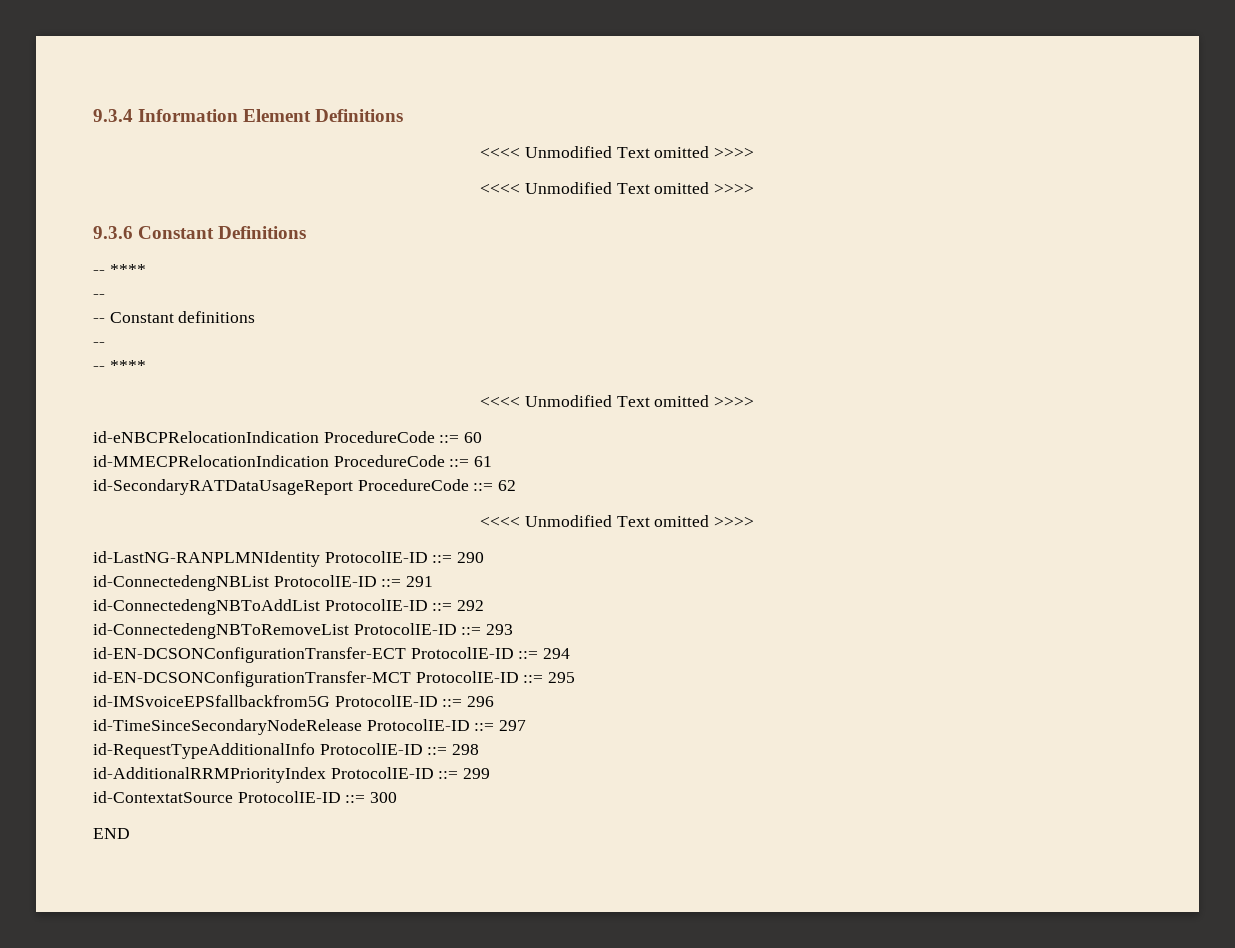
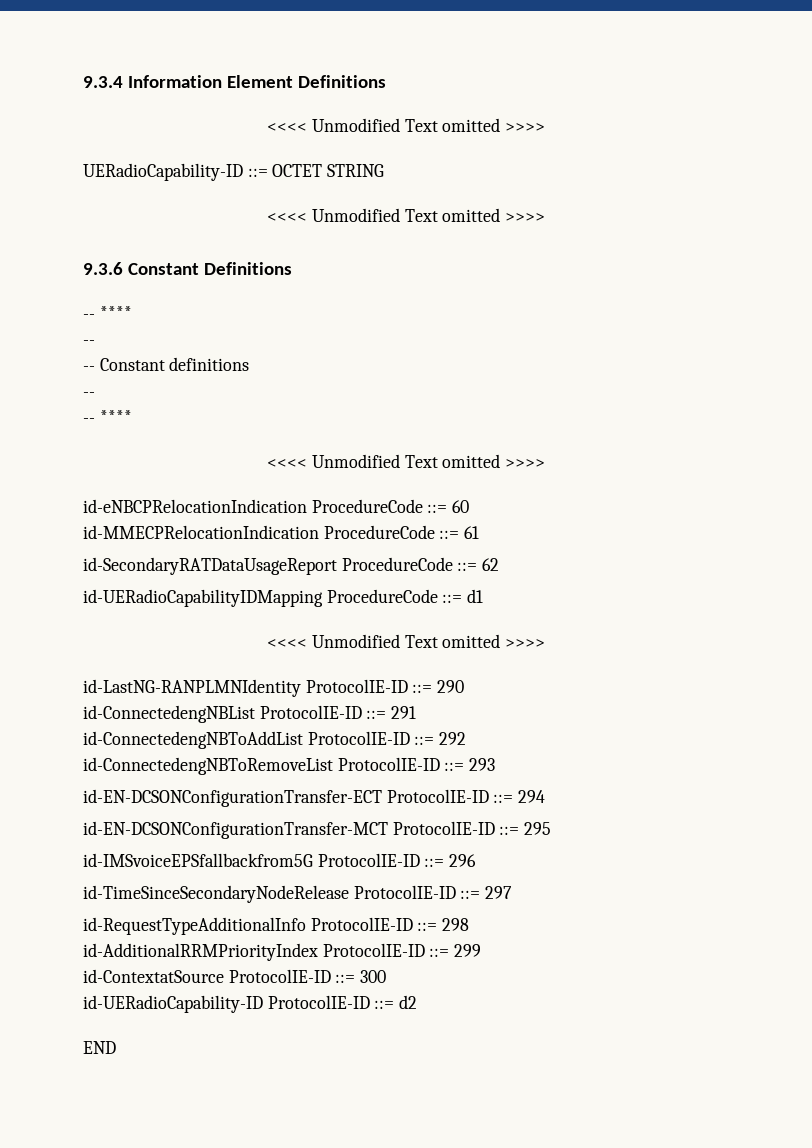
+ UERadioCapability-ID ::= OCTET STRING
+ id-UERadioCapabilityIDMapping ProcedureCode ::= d1
+ id-UERadioCapability-ID ProtocolIE-ID ::= d2

